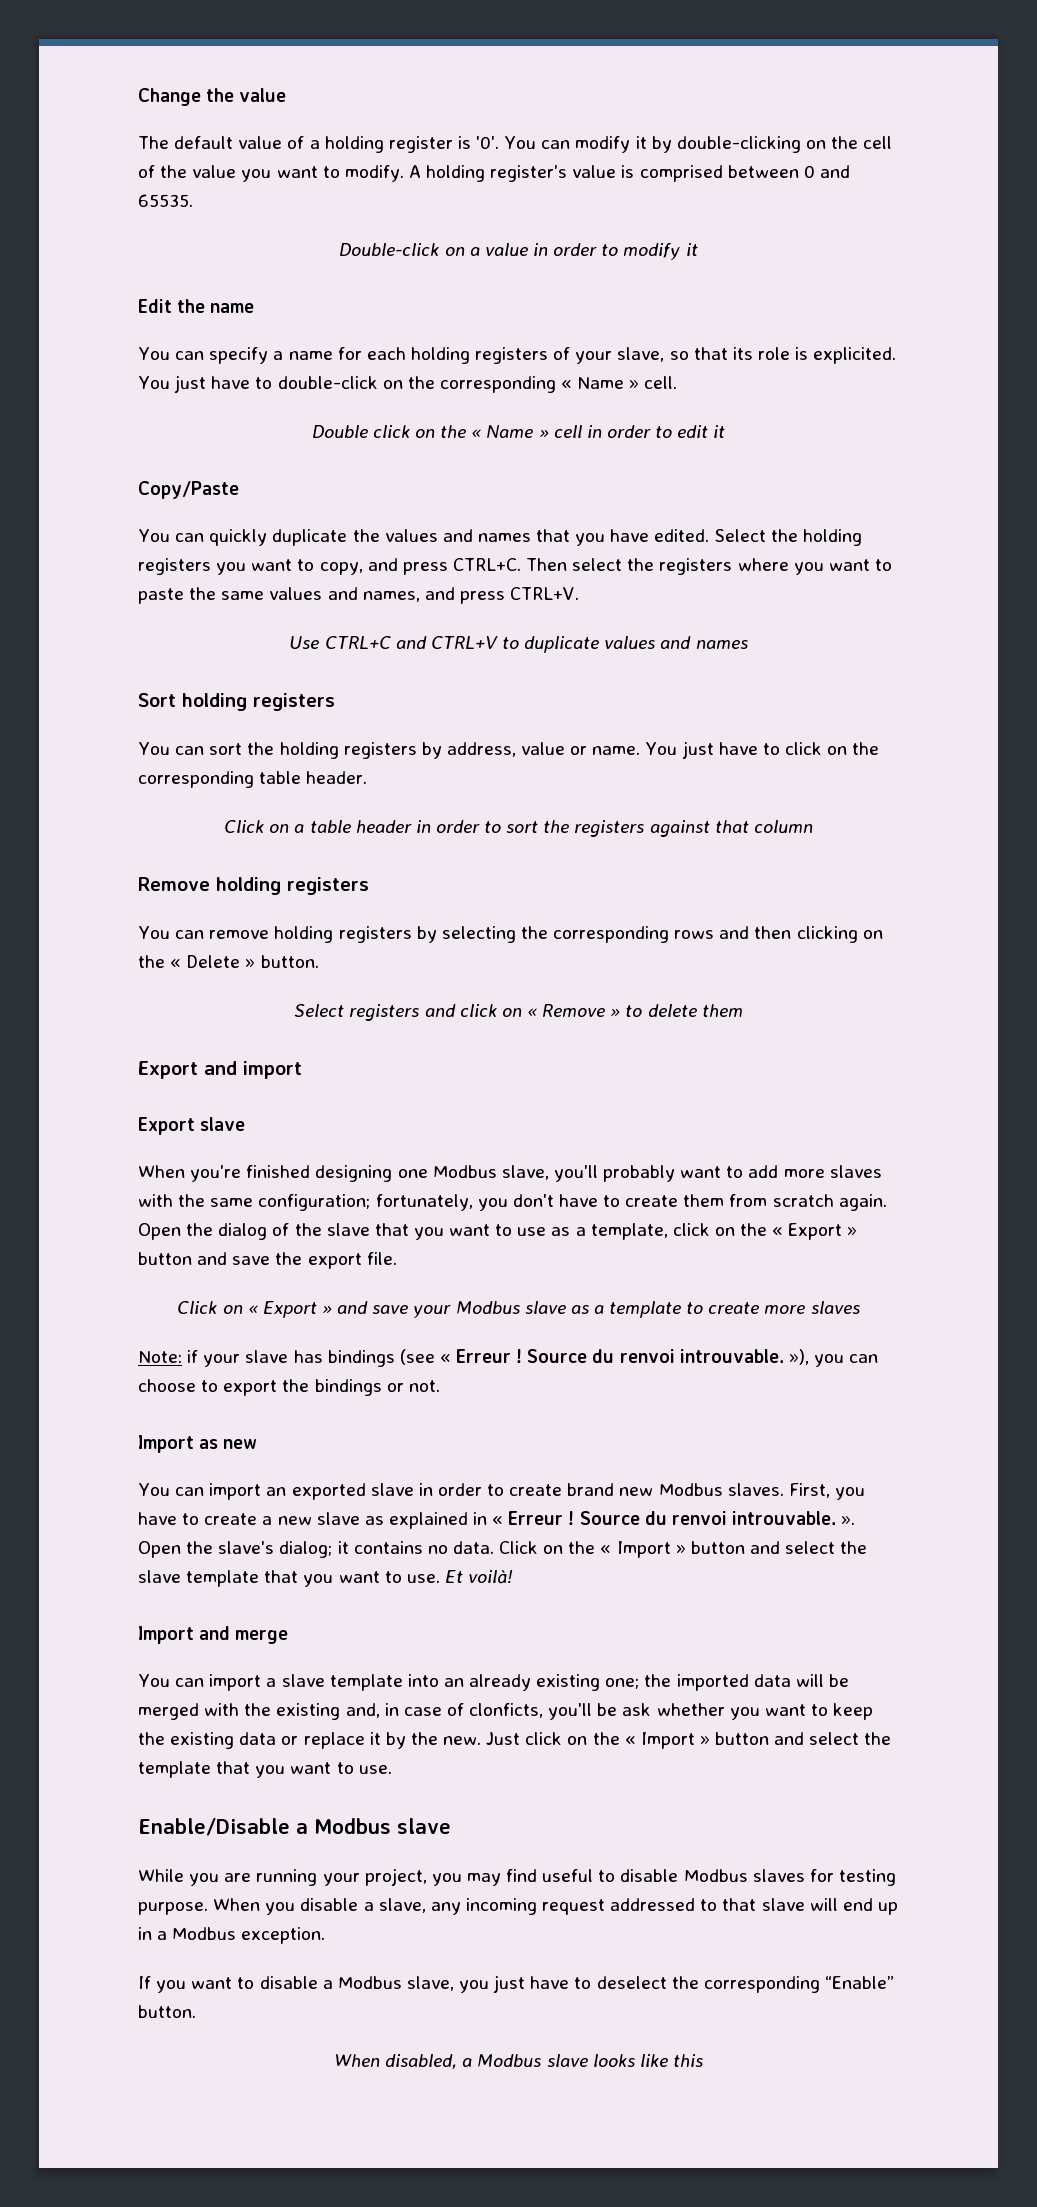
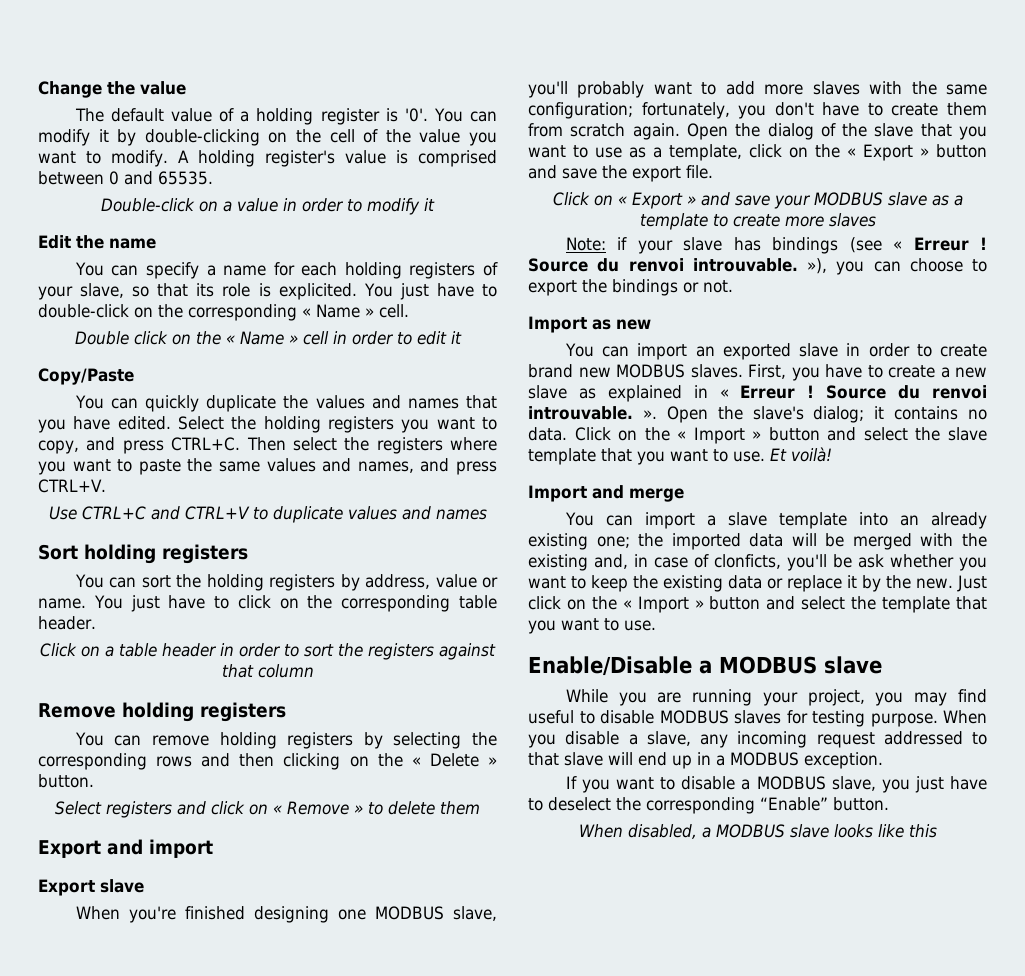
- When you're finished designing one Modbus slave, you'll probably want to add more slaves with the same configuration; fortunately, you don't have to create them from scratch again.
+ When you're finished designing one MODBUS slave, you'll probably want to add more slaves with the same configuration; fortunately, you don't have to create them from scratch again.
- Click on « Export » and save your Modbus slave as a template to create more slaves
+ Click on « Export » and save your MODBUS slave as a template to create more slaves
- You can import an exported slave in order to create brand new Modbus slaves.
+ You can import an exported slave in order to create brand new MODBUS slaves.
- Enable/Disable a Modbus slave
+ Enable/Disable a MODBUS slave
- While you are running your project, you may find useful to disable Modbus slaves for testing purpose.
+ While you are running your project, you may find useful to disable MODBUS slaves for testing purpose.
- When you disable a slave, any incoming request addressed to that slave will end up in a Modbus exception.
+ When you disable a slave, any incoming request addressed to that slave will end up in a MODBUS exception.
- If you want to disable a Modbus slave, you just have to deselect the corresponding “Enable” button.
+ If you want to disable a MODBUS slave, you just have to deselect the corresponding “Enable” button.
- When disabled, a Modbus slave looks like this
+ When disabled, a MODBUS slave looks like this

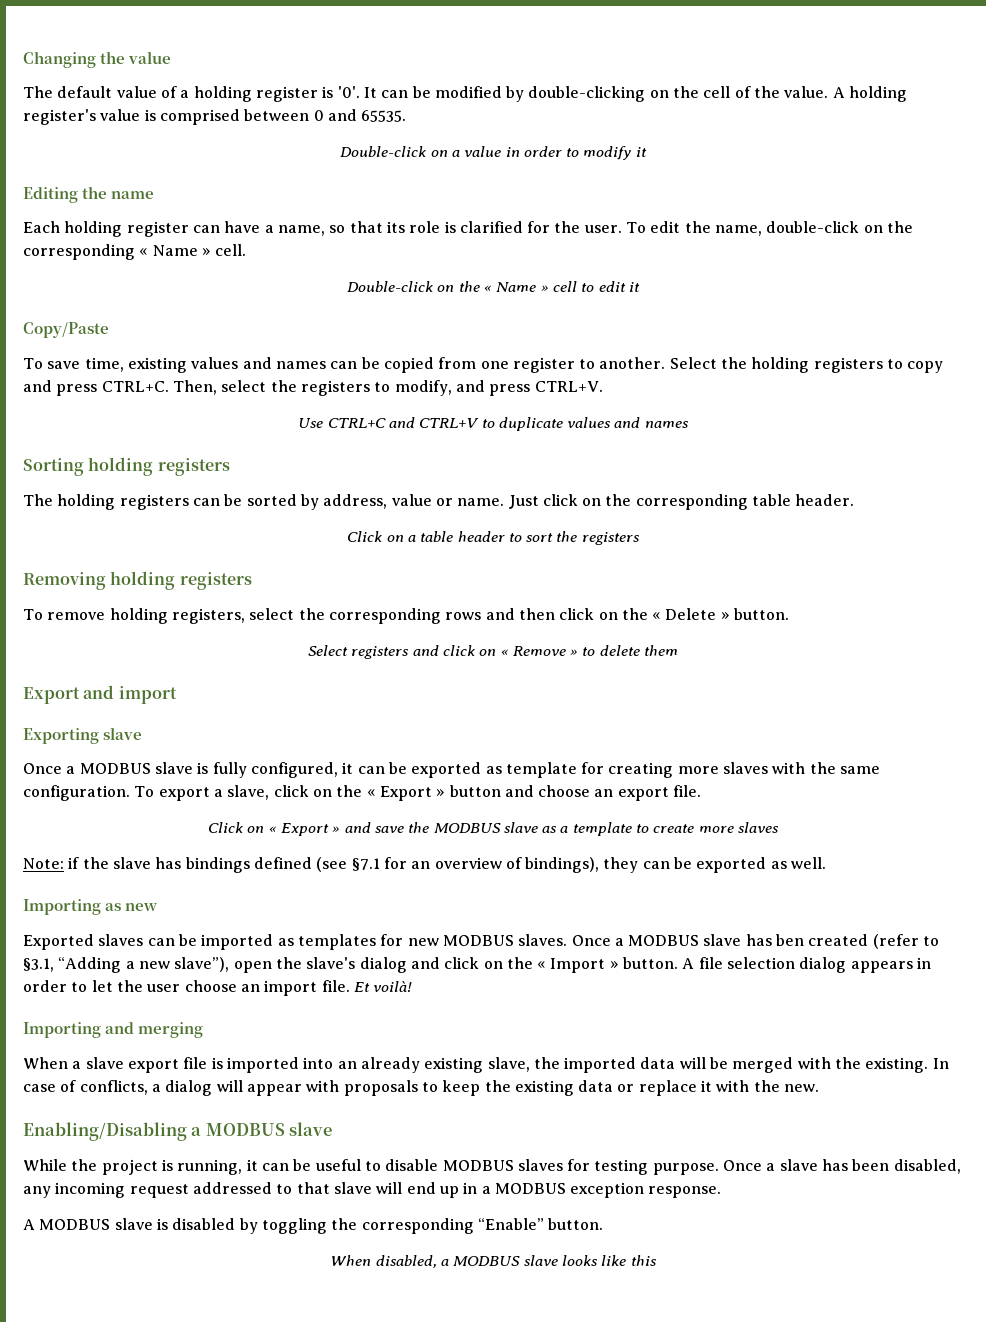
- Change the value
+ Changing the value
- You can modify it by double-clicking on the cell of the value you want to modify.
+ It can be modified by double-clicking on the cell of the value.
- Edit the name
+ Editing the name
- You can specify a name for each holding registers of your slave, so that its role is explicited. You just have to double-click on the corresponding « Name » cell.
+ Each holding register can have a name, so that its role is clarified for the user. To edit the name, double-click on the corresponding « Name » cell.
- Double click on the « Name » cell in order to edit it
+ Double-click on the « Name » cell to edit it
- You can quickly duplicate the values and names that you have edited. Select the holding registers you want to copy, and press CTRL+C.
+ To save time, existing values and names can be copied from one register to another. Select the holding registers to copy and press CTRL+C.
- Then select the registers where you want to paste the same values and names, and press CTRL+V.
+ Then, select the registers to modify, and press CTRL+V.
- Sort holding registers
- You can sort the holding registers by address, value or name.
+ Sorting holding registers
+ The holding registers can be sorted by address, value or name.
- You just have to click on the corresponding table header.
+ Just click on the corresponding table header.
- Click on a table header in order to sort the registers against that column
- Remove holding registers
- You can remove holding registers by selecting the corresponding rows and then clicking on the « Delete » button.
+ Click on a table header to sort the registers
+ Removing holding registers
+ To remove holding registers, select the corresponding rows and then click on the « Delete » button.
- Export slave
- When you're finished designing one MODBUS slave, you'll probably want to add more slaves with the same configuration; fortunately, you don't have to create them from scratch again. Open the dialog of the slave that you want to use as a template, click on the « Export » button and save the export file.
+ Exporting slave
+ Once a MODBUS slave is fully configured, it can be exported as template for creating more slaves with the same configuration. To export a slave, click on the « Export » button and choose an export file.
- Click on « Export » and save your MODBUS slave as a template to create more slaves
+ Click on « Export » and save the MODBUS slave as a template to create more slaves
- Note: if your slave has bindings (see « Erreur ! Source du renvoi introuvable. »), you can choose to export the bindings or not.
- Import as new
- You can import an exported slave in order to create brand new MODBUS slaves. First, you have to create a new slave as explained in « Erreur ! Source du renvoi introuvable. ». Open the slave's dialog; it contains no data. Click on the « Import » button and select the slave template that you want to use. Et voilà!
- Import and merge
- You can import a slave template into an already existing one; the imported data will be merged with the existing and, in case of clonficts, you'll be ask whether you want to keep the existing data or replace it by the new. Just click on the « Import » button and select the template that you want to use.
- Enable/Disable a MODBUS slave
- While you are running your project, you may find useful to disable MODBUS slaves for testing purpose.
+ Note: if the slave has bindings defined (see §7.1 for an overview of bindings), they can be exported as well.
+ Importing as new
+ Exported slaves can be imported as templates for new MODBUS slaves. Once a MODBUS slave has ben created (refer to §3.1, “Adding a new slave”), open the slave's dialog and click on the « Import » button. A file selection dialog appears in order to let the user choose an import file. Et voilà!
+ Importing and merging
+ When a slave export file is imported into an already existing slave, the imported data will be merged with the existing. In case of conflicts, a dialog will appear with proposals to keep the existing data or replace it with the new.
+ Enabling/Disabling a MODBUS slave
+ While the project is running, it can be useful to disable MODBUS slaves for testing purpose.
- When you disable a slave, any incoming request addressed to that slave will end up in a MODBUS exception.
- If you want to disable a MODBUS slave, you just have to deselect the corresponding “Enable” button.
+ Once a slave has been disabled, any incoming request addressed to that slave will end up in a MODBUS exception response.
+ A MODBUS slave is disabled by toggling the corresponding “Enable” button.

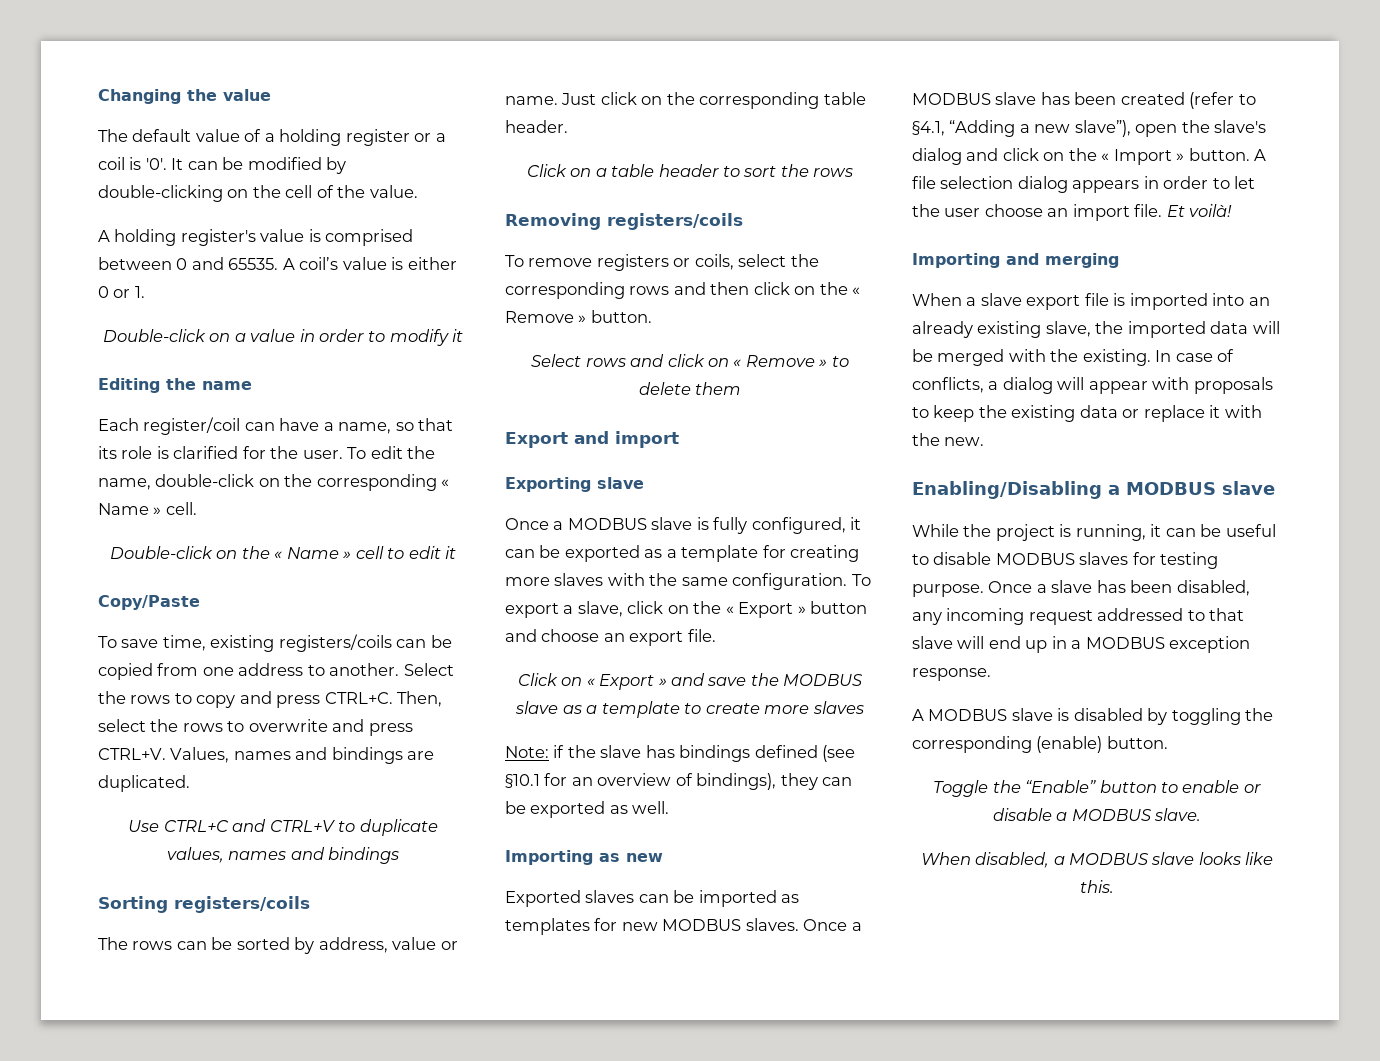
- The default value of a holding register is '0'.
+ The default value of a holding register or a coil is '0'.
- It can be modified by double-clicking on the cell of the value. A holding register's value is comprised between 0 and 65535.
+ It can be modified by double-clicking on the cell of the value.
+ A holding register's value is comprised between 0 and 65535. A coil’s value is either 0 or 1.
- Each holding register can have a name, so that its role is clarified for the user.
+ Each register/coil can have a name, so that its role is clarified for the user.
- To save time, existing values and names can be copied from one register to another.
+ To save time, existing registers/coils can be copied from one address to another.
- Select the holding registers to copy and press CTRL+C.
+ Select the rows to copy and press CTRL+C.
- Then, select the registers to modify, and press CTRL+V.
+ Then, select the rows to overwrite and press CTRL+V. Values, names and bindings are duplicated.
- Use CTRL+C and CTRL+V to duplicate values and names
+ Use CTRL+C and CTRL+V to duplicate values, names and bindings
- Sorting holding registers
- The holding registers can be sorted by address, value or name.
+ Sorting registers/coils
+ The rows can be sorted by address, value or name.
- Click on a table header to sort the registers
+ Click on a table header to sort the rows
- Removing holding registers
+ Removing registers/coils
- To remove holding registers, select the corresponding rows and then click on the « Delete » button.
+ To remove registers or coils, select the corresponding rows and then click on the « Remove » button.
- Select registers and click on « Remove » to delete them
+ Select rows and click on « Remove » to delete them
- Once a MODBUS slave is fully configured, it can be exported as template for creating more slaves with the same configuration.
+ Once a MODBUS slave is fully configured, it can be exported as a template for creating more slaves with the same configuration.
- Note: if the slave has bindings defined (see §7.1 for an overview of bindings), they can be exported as well.
+ Note: if the slave has bindings defined (see §10.1 for an overview of bindings), they can be exported as well.
- Once a MODBUS slave has ben created (refer to §3.1, “Adding a new slave”), open the slave's dialog and click on the « Import » button.
+ Once a MODBUS slave has been created (refer to §4.1, “Adding a new slave”), open the slave's dialog and click on the « Import » button.
- A MODBUS slave is disabled by toggling the corresponding “Enable” button.
+ A MODBUS slave is disabled by toggling the corresponding (enable) button.
+ Toggle the “Enable” button to enable or disable a MODBUS slave.
- When disabled, a MODBUS slave looks like this
+ When disabled, a MODBUS slave looks like this.

